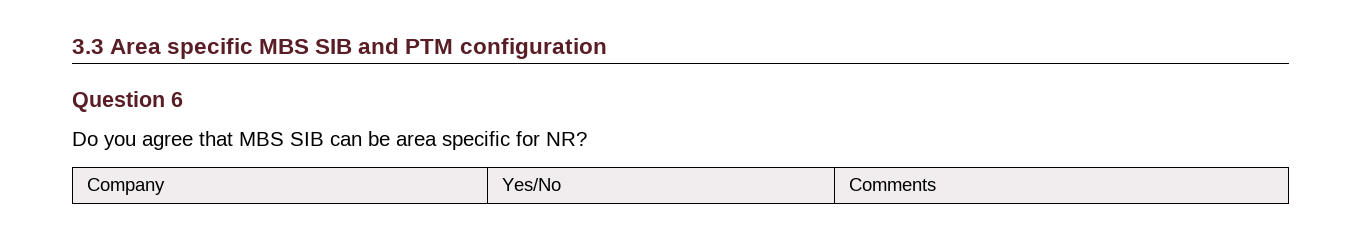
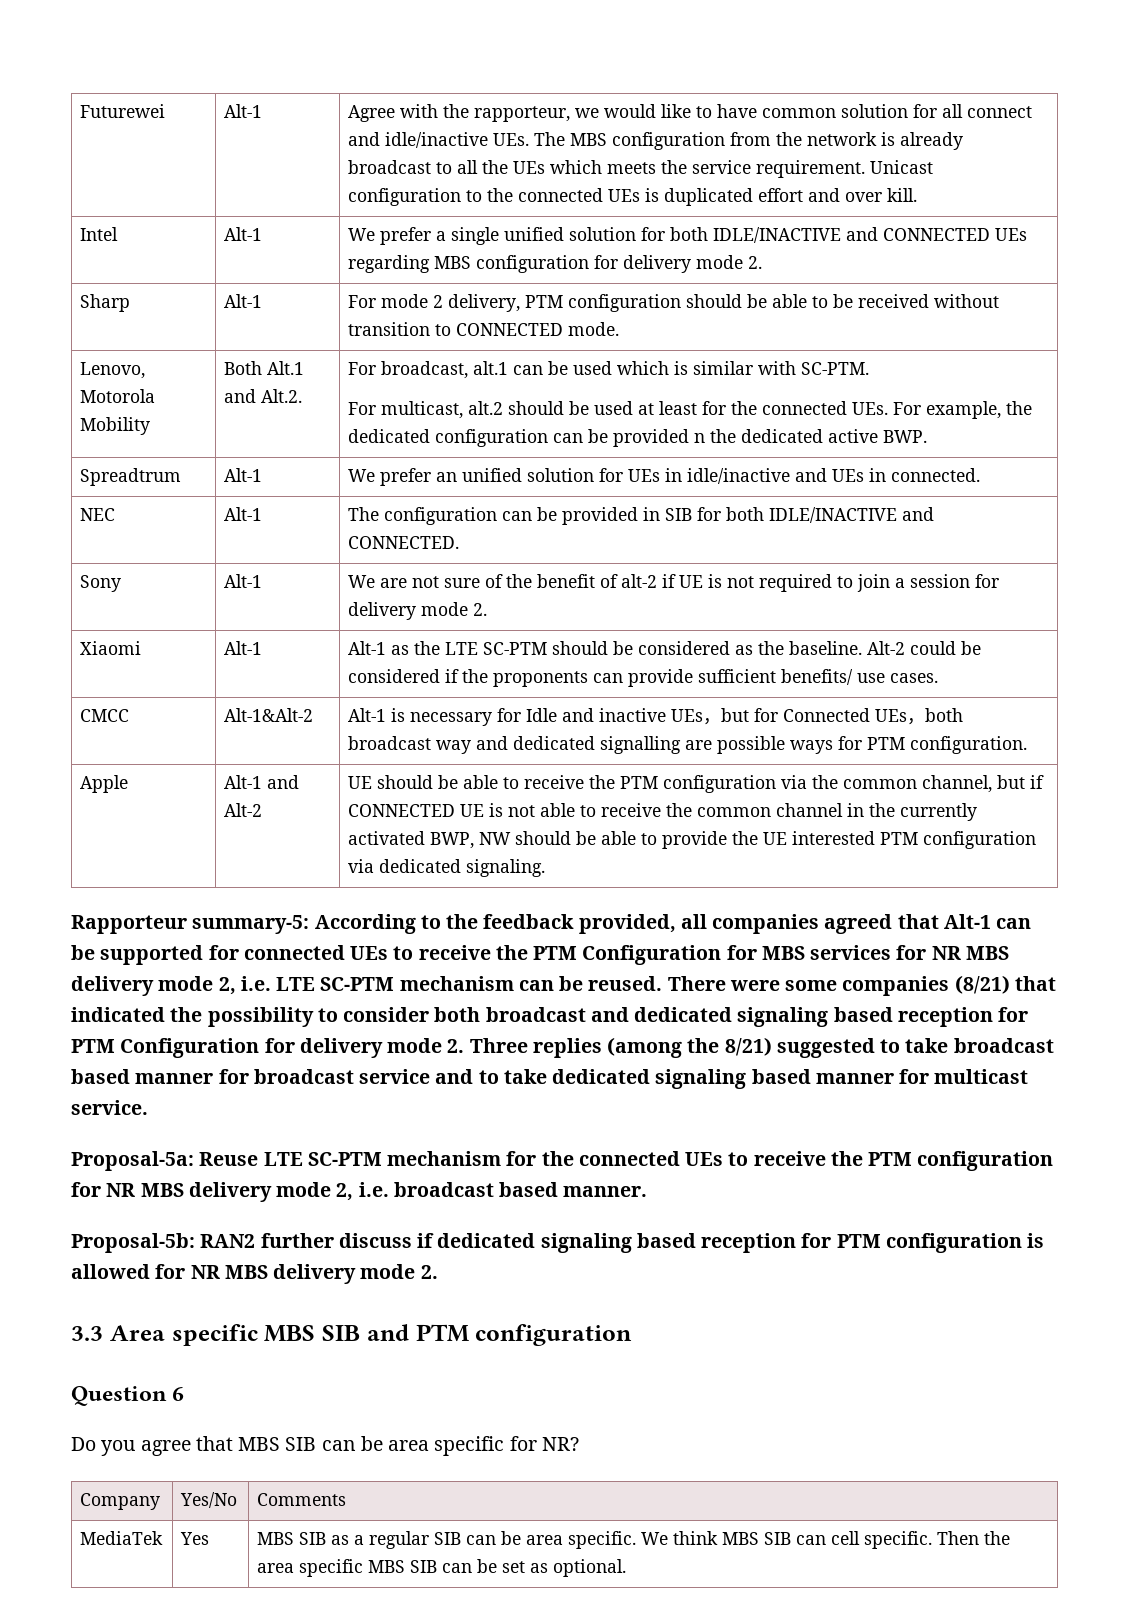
+ Futurewei | Alt-1 | Agree with the rapporteur, we would like to have common solution for all connect and idle/inactive UEs. The MBS configuration from the network is already broadcast to all the UEs which meets the service requirement. Unicast configuration to the connected UEs is duplicated effort and over kill.
+ Intel | Alt-1 | We prefer a single unified solution for both IDLE/INACTIVE and CONNECTED UEs regarding MBS configuration for delivery mode 2.
+ Sharp | Alt-1 | For mode 2 delivery, PTM configuration should be able to be received without transition to CONNECTED mode.
+ Lenovo, Motorola Mobility | Both Alt.1 and Alt.2. | For broadcast, alt.1 can be used which is similar with SC-PTM.
+ For multicast, alt.2 should be used at least for the connected UEs. For example, the dedicated configuration can be provided n the dedicated active BWP.
+ Spreadtrum | Alt-1 | We prefer an unified solution for UEs in idle/inactive and UEs in connected.
+ NEC | Alt-1 | The configuration can be provided in SIB for both IDLE/INACTIVE and CONNECTED.
+ Sony | Alt-1 | We are not sure of the benefit of alt-2 if UE is not required to join a session for delivery mode 2.
+ Xiaomi | Alt-1 | Alt-1 as the LTE SC-PTM should be considered as the baseline. Alt-2 could be considered if the proponents can provide sufficient benefits/ use cases.
+ CMCC | Alt-1&Alt-2 | Alt-1 is necessary for Idle and inactive UEs，but for Connected UEs，both broadcast way and dedicated signalling are possible ways for PTM configuration.
+ Apple | Alt-1 and Alt-2 | UE should be able to receive the PTM configuration via the common channel, but if CONNECTED UE is not able to receive the common channel in the currently activated BWP, NW should be able to provide the UE interested PTM configuration via dedicated signaling.
+ Rapporteur summary-5: According to the feedback provided, all companies agreed that Alt-1 can be supported for connected UEs to receive the PTM Configuration for MBS services for NR MBS delivery mode 2, i.e. LTE SC-PTM mechanism can be reused. There were some companies (8/21) that indicated the possibility to consider both broadcast and dedicated signaling based reception for PTM Configuration for delivery mode 2. Three replies (among the 8/21) suggested to take broadcast based manner for broadcast service and to take dedicated signaling based manner for multicast service.
+ Proposal-5a: Reuse LTE SC-PTM mechanism for the connected UEs to receive the PTM configuration for NR MBS delivery mode 2, i.e. broadcast based manner.
+ Proposal-5b: RAN2 further discuss if dedicated signaling based reception for PTM configuration is allowed for NR MBS delivery mode 2.
+ MediaTek | Yes | MBS SIB as a regular SIB can be area specific. We think MBS SIB can cell specific. Then the area specific MBS SIB can be set as optional.

